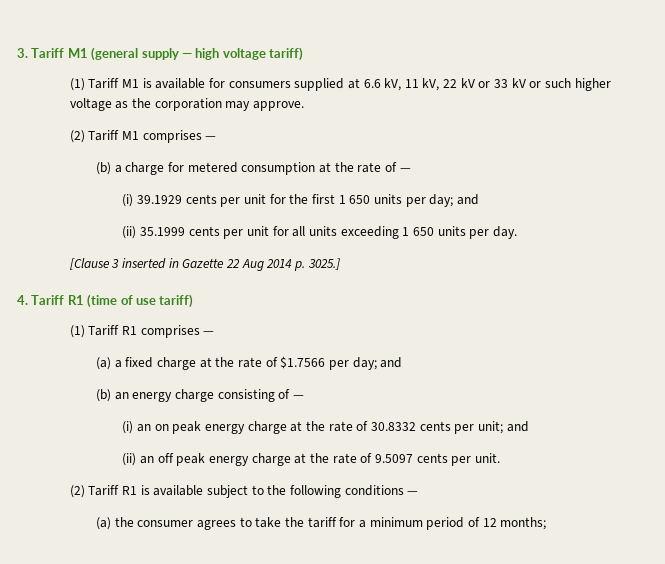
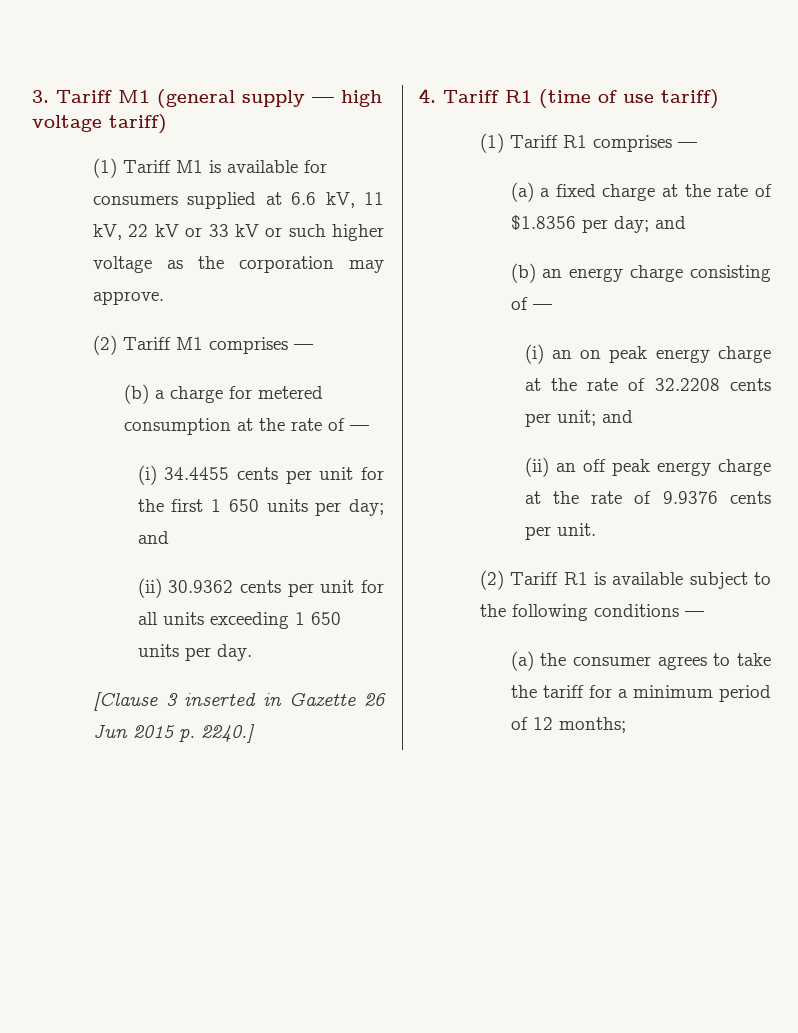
- (i) 39.1929 cents per unit for the first 1 650 units per day; and
+ (i) 34.4455 cents per unit for the first 1 650 units per day; and
- (ii) 35.1999 cents per unit for all units exceeding 1 650 units per day.
+ (ii) 30.9362 cents per unit for all units exceeding 1 650 units per day.
- [Clause 3 inserted in Gazette 22 Aug 2014 p. 3025.]
+ [Clause 3 inserted in Gazette 26 Jun 2015 p. 2240.]
- (a) a fixed charge at the rate of $1.7566 per day; and
+ (a) a fixed charge at the rate of $1.8356 per day; and
- (i) an on peak energy charge at the rate of 30.8332 cents per unit; and
+ (i) an on peak energy charge at the rate of 32.2208 cents per unit; and
- (ii) an off peak energy charge at the rate of 9.5097 cents per unit.
+ (ii) an off peak energy charge at the rate of 9.9376 cents per unit.

